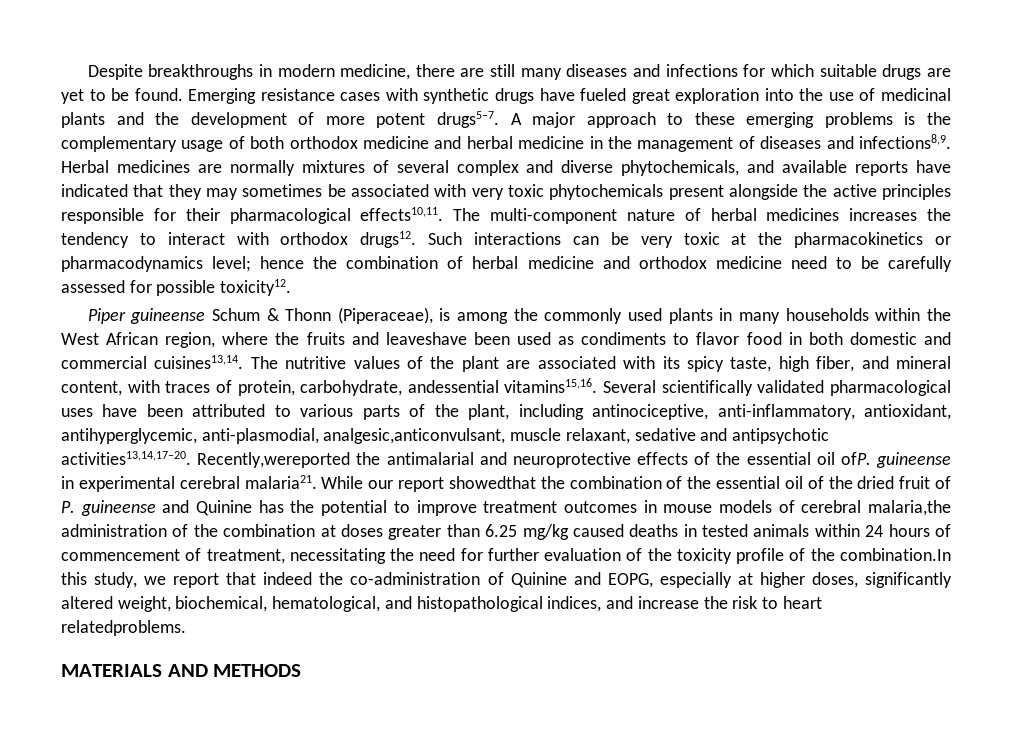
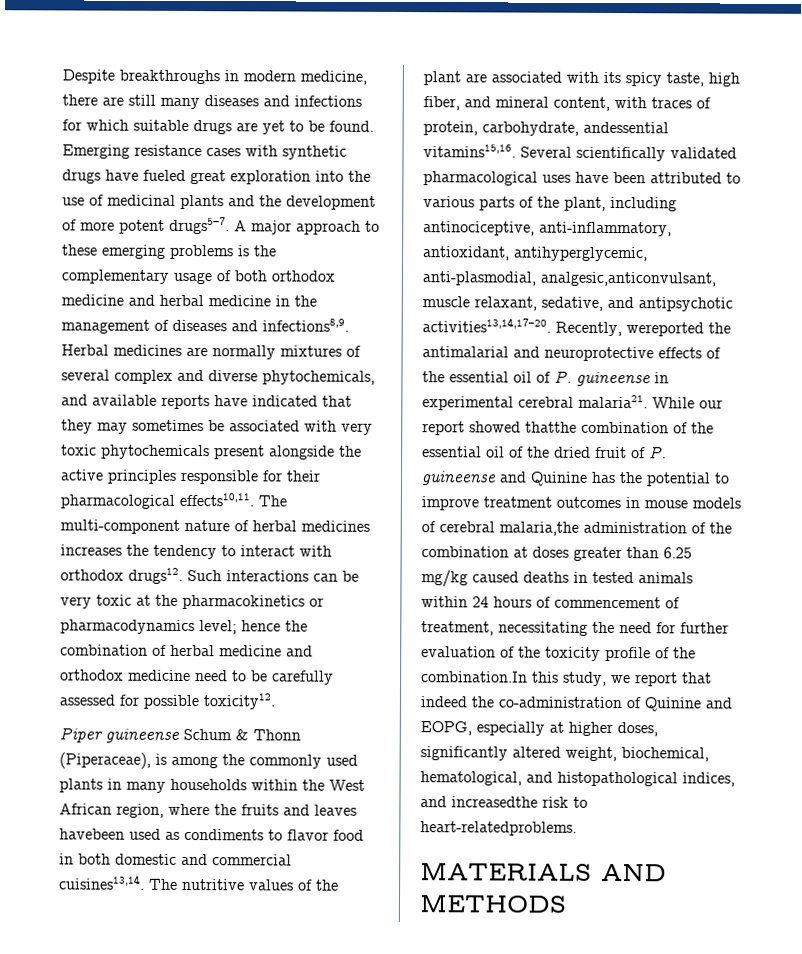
- Piper guineense Schum & Thonn (Piperaceae), is among the commonly used plants in many households within the West African region, where the fruits and leaveshave been used as condiments to flavor food in both domestic and commercial cuisines13,14.
+ Piper guineense Schum & Thonn (Piperaceae), is among the commonly used plants in many households within the West African region, where the fruits and leaves havebeen used as condiments to flavor food in both domestic and commercial cuisines13,14.
- Several scientifically validated pharmacological uses have been attributed to various parts of the plant, including antinociceptive, anti-inflammatory, antioxidant, antihyperglycemic, anti-plasmodial, analgesic,anticonvulsant, muscle relaxant, sedative and antipsychotic activities13,14,17–20.
+ Several scientifically validated pharmacological uses have been attributed to various parts of the plant, including antinociceptive, anti-inflammatory, antioxidant, antihyperglycemic, anti-plasmodial, analgesic,anticonvulsant, muscle relaxant, sedative, and antipsychotic activities13,14,17–20.
- Recently,wereported the antimalarial and neuroprotective effects of the essential oil ofP. guineense in experimental cerebral malaria21.
+ Recently, wereported the antimalarial and neuroprotective effects of the essential oil of P. guineense in experimental cerebral malaria21.
- While our report showedthat the combination of the essential oil of the dried fruit of P. guineense and Quinine has the potential to improve treatment outcomes in mouse models of cerebral malaria,the administration of the combination at doses greater than 6.25 mg/kg caused deaths in tested animals within 24 hours of commencement of treatment, necessitating the need for further evaluation of the toxicity profile of the combination.In this study, we report that indeed the co-administration of Quinine and EOPG, especially at higher doses, significantly altered weight, biochemical, hematological, and histopathological indices, and increase the risk to heart relatedproblems.
+ While our report showed thatthe combination of the essential oil of the dried fruit of P. guineense and Quinine has the potential to improve treatment outcomes in mouse models of cerebral malaria,the administration of the combination at doses greater than 6.25 mg/kg caused deaths in tested animals within 24 hours of commencement of treatment, necessitating the need for further evaluation of the toxicity profile of the combination.In this study, we report that indeed the co-administration of Quinine and EOPG, especially at higher doses, significantly altered weight, biochemical, hematological, and histopathological indices, and increasedthe risk to heart-relatedproblems.

